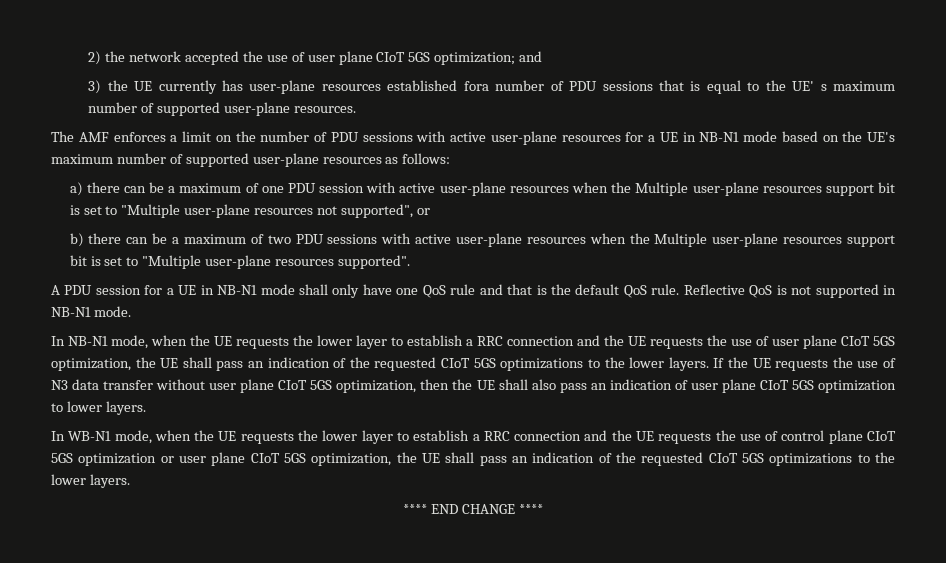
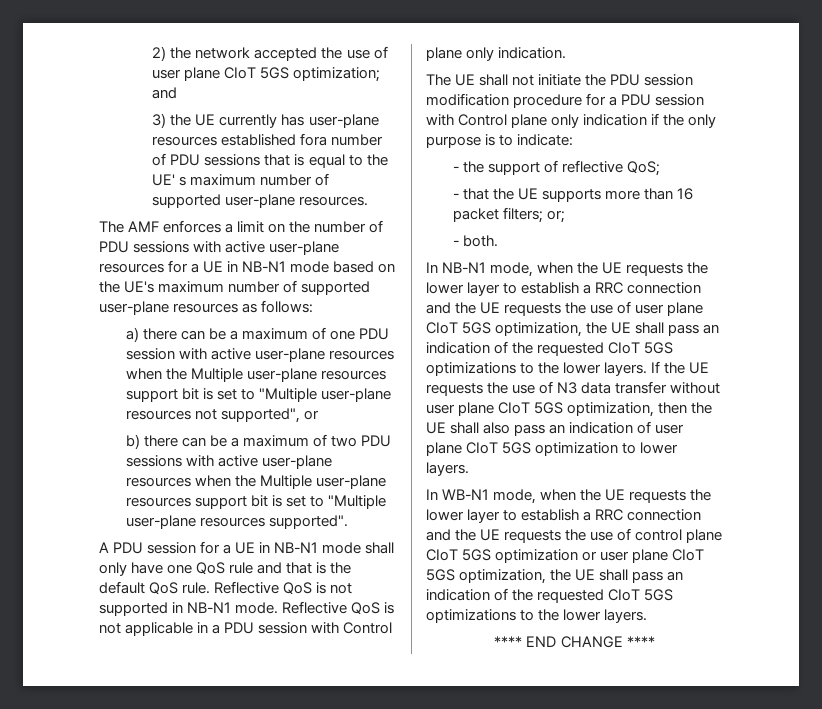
+ Reflective QoS is not applicable in a PDU session with Control plane only indication.
+ The UE shall not initiate the PDU session modification procedure for a PDU session with Control plane only indication if the only purpose is to indicate:
+ - the support of reflective QoS;
+ - that the UE supports more than 16 packet filters; or;
+ - both.

